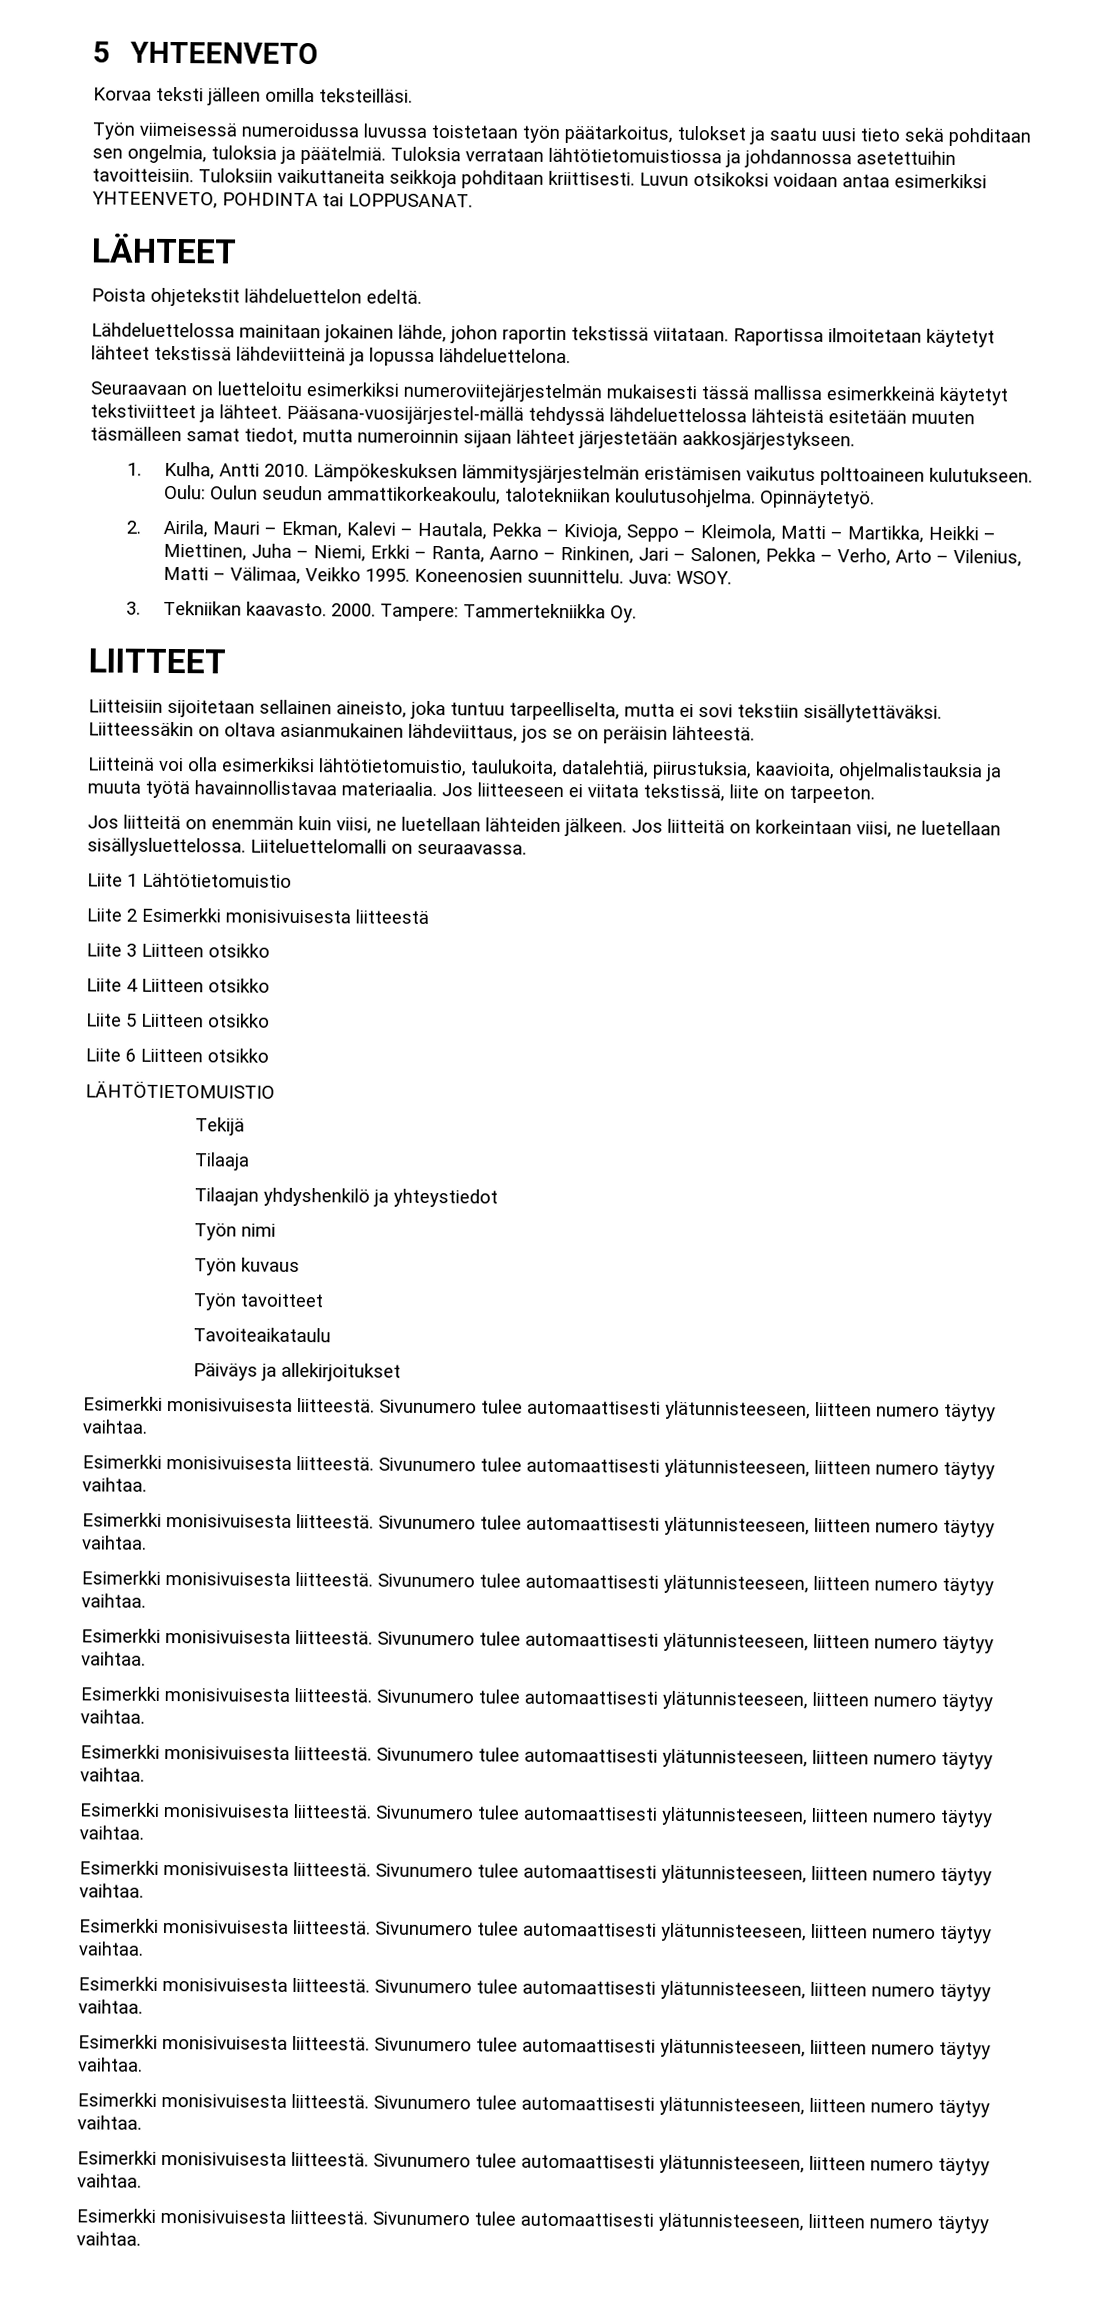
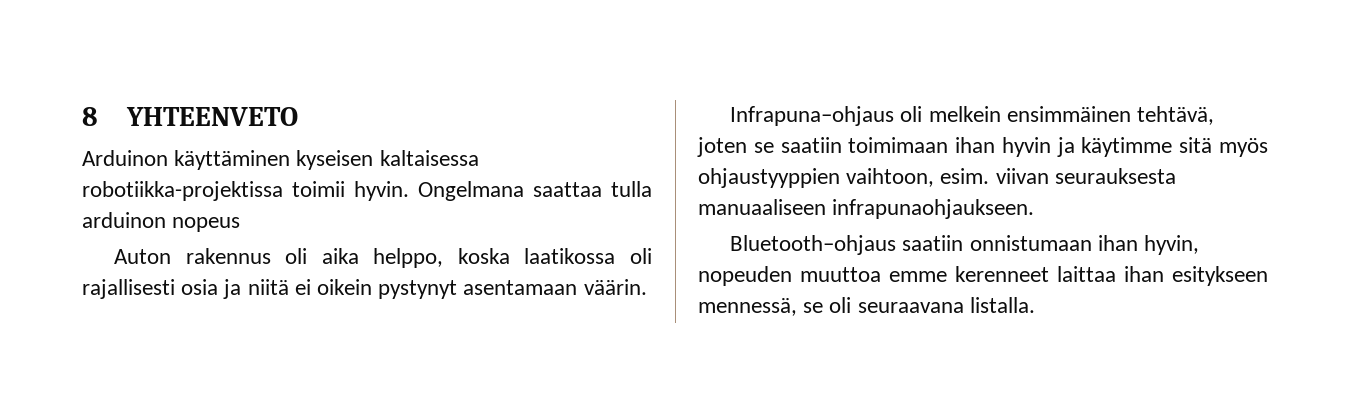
- 5 YHTEENVETO
+ 8 YHTEENVETO
- Korvaa teksti jälleen omilla teksteilläsi.
- Työn viimeisessä numeroidussa luvussa toistetaan työn päätarkoitus, tulokset ja saatu uusi tieto sekä pohditaan sen ongelmia, tuloksia ja päätelmiä. Tuloksia verrataan lähtötietomuistiossa ja johdannossa asetettuihin tavoitteisiin. Tuloksiin vaikuttaneita seikkoja pohditaan kriittisesti. Luvun otsikoksi voidaan antaa esimerkiksi YHTEENVETO, POHDINTA tai LOPPUSANAT.
- LÄHTEET
- Poista ohjetekstit lähdeluettelon edeltä.
- Lähdeluettelossa mainitaan jokainen lähde, johon raportin tekstissä viitataan. Raportissa ilmoitetaan käytetyt lähteet tekstissä lähdeviitteinä ja lopussa lähdeluettelona.
- Seuraavaan on luetteloitu esimerkiksi numeroviitejärjestelmän mukaisesti tässä mallissa esimerkkeinä käytetyt tekstiviitteet ja lähteet. Pääsana-vuosijärjestel-mällä tehdyssä lähdeluettelossa lähteistä esitetään muuten täsmälleen samat tiedot, mutta numeroinnin sijaan lähteet järjestetään aakkosjärjestykseen.
- 1. Kulha, Antti 2010. Lämpökeskuksen lämmitysjärjestelmän eristämisen vaikutus polttoaineen kulutukseen. Oulu: Oulun seudun ammattikorkeakoulu, talotekniikan koulutusohjelma. Opinnäytetyö.
- 2. Airila, Mauri – Ekman, Kalevi – Hautala, Pekka – Kivioja, Seppo – Kleimola, Matti – Martikka, Heikki – Miettinen, Juha – Niemi, Erkki – Ranta, Aarno – Rinkinen, Jari – Salonen, Pekka – Verho, Arto – Vilenius, Matti – Välimaa, Veikko 1995. Koneenosien suunnittelu. Juva: WSOY.
- 3. Tekniikan kaavasto. 2000. Tampere: Tammertekniikka Oy.
- LIITTEET
- Liitteisiin sijoitetaan sellainen aineisto, joka tuntuu tarpeelliselta, mutta ei sovi tekstiin sisällytettäväksi. Liitteessäkin on oltava asianmukainen lähdeviittaus, jos se on peräisin lähteestä.
- Liitteinä voi olla esimerkiksi lähtötietomuistio, taulukoita, datalehtiä, piirustuksia, kaavioita, ohjelmalistauksia ja muuta työtä havainnollistavaa materiaalia. Jos liitteeseen ei viitata tekstissä, liite on tarpeeton.
- Jos liitteitä on enemmän kuin viisi, ne luetellaan lähteiden jälkeen. Jos liitteitä on korkeintaan viisi, ne luetellaan sisällysluettelossa. Liiteluettelomalli on seuraavassa.
- Liite 1 Lähtötietomuistio
- Liite 2 Esimerkki monisivuisesta liitteestä
- Liite 3 Liitteen otsikko
- Liite 4 Liitteen otsikko
- Liite 5 Liitteen otsikko
- Liite 6 Liitteen otsikko
- LÄHTÖTIETOMUISTIO
- Tekijä
- Tilaaja
- Tilaajan yhdyshenkilö ja yhteystiedot
- Työn nimi
- Työn kuvaus
- Työn tavoitteet
- Tavoiteaikataulu
- Päiväys ja allekirjoitukset
- Esimerkki monisivuisesta liitteestä. Sivunumero tulee automaattisesti ylätunnisteeseen, liitteen numero täytyy vaihtaa.
- Esimerkki monisivuisesta liitteestä. Sivunumero tulee automaattisesti ylätunnisteeseen, liitteen numero täytyy vaihtaa.
- Esimerkki monisivuisesta liitteestä. Sivunumero tulee automaattisesti ylätunnisteeseen, liitteen numero täytyy vaihtaa.
- Esimerkki monisivuisesta liitteestä. Sivunumero tulee automaattisesti ylätunnisteeseen, liitteen numero täytyy vaihtaa.
- Esimerkki monisivuisesta liitteestä. Sivunumero tulee automaattisesti ylätunnisteeseen, liitteen numero täytyy vaihtaa.
- Esimerkki monisivuisesta liitteestä. Sivunumero tulee automaattisesti ylätunnisteeseen, liitteen numero täytyy vaihtaa.
- Esimerkki monisivuisesta liitteestä. Sivunumero tulee automaattisesti ylätunnisteeseen, liitteen numero täytyy vaihtaa.
- Esimerkki monisivuisesta liitteestä. Sivunumero tulee automaattisesti ylätunnisteeseen, liitteen numero täytyy vaihtaa.
- Esimerkki monisivuisesta liitteestä. Sivunumero tulee automaattisesti ylätunnisteeseen, liitteen numero täytyy vaihtaa.
- Esimerkki monisivuisesta liitteestä. Sivunumero tulee automaattisesti ylätunnisteeseen, liitteen numero täytyy vaihtaa.
- Esimerkki monisivuisesta liitteestä. Sivunumero tulee automaattisesti ylätunnisteeseen, liitteen numero täytyy vaihtaa.
- Esimerkki monisivuisesta liitteestä. Sivunumero tulee automaattisesti ylätunnisteeseen, liitteen numero täytyy vaihtaa.
- Esimerkki monisivuisesta liitteestä. Sivunumero tulee automaattisesti ylätunnisteeseen, liitteen numero täytyy vaihtaa.
- Esimerkki monisivuisesta liitteestä. Sivunumero tulee automaattisesti ylätunnisteeseen, liitteen numero täytyy vaihtaa.
- Esimerkki monisivuisesta liitteestä. Sivunumero tulee automaattisesti ylätunnisteeseen, liitteen numero täytyy vaihtaa.
+ Arduinon käyttäminen kyseisen kaltaisessa robotiikka-projektissa toimii hyvin. Ongelmana saattaa tulla arduinon nopeus
+ Auton rakennus oli aika helppo, koska laatikossa oli rajallisesti osia ja niitä ei oikein pystynyt asentamaan väärin.
+ Infrapuna–ohjaus oli melkein ensimmäinen tehtävä, joten se saatiin toimimaan ihan hyvin ja käytimme sitä myös ohjaustyyppien vaihtoon, esim. viivan seurauksesta manuaaliseen infrapunaohjaukseen.
+ Bluetooth–ohjaus saatiin onnistumaan ihan hyvin, nopeuden muuttoa emme kerenneet laittaa ihan esitykseen mennessä, se oli seuraavana listalla.

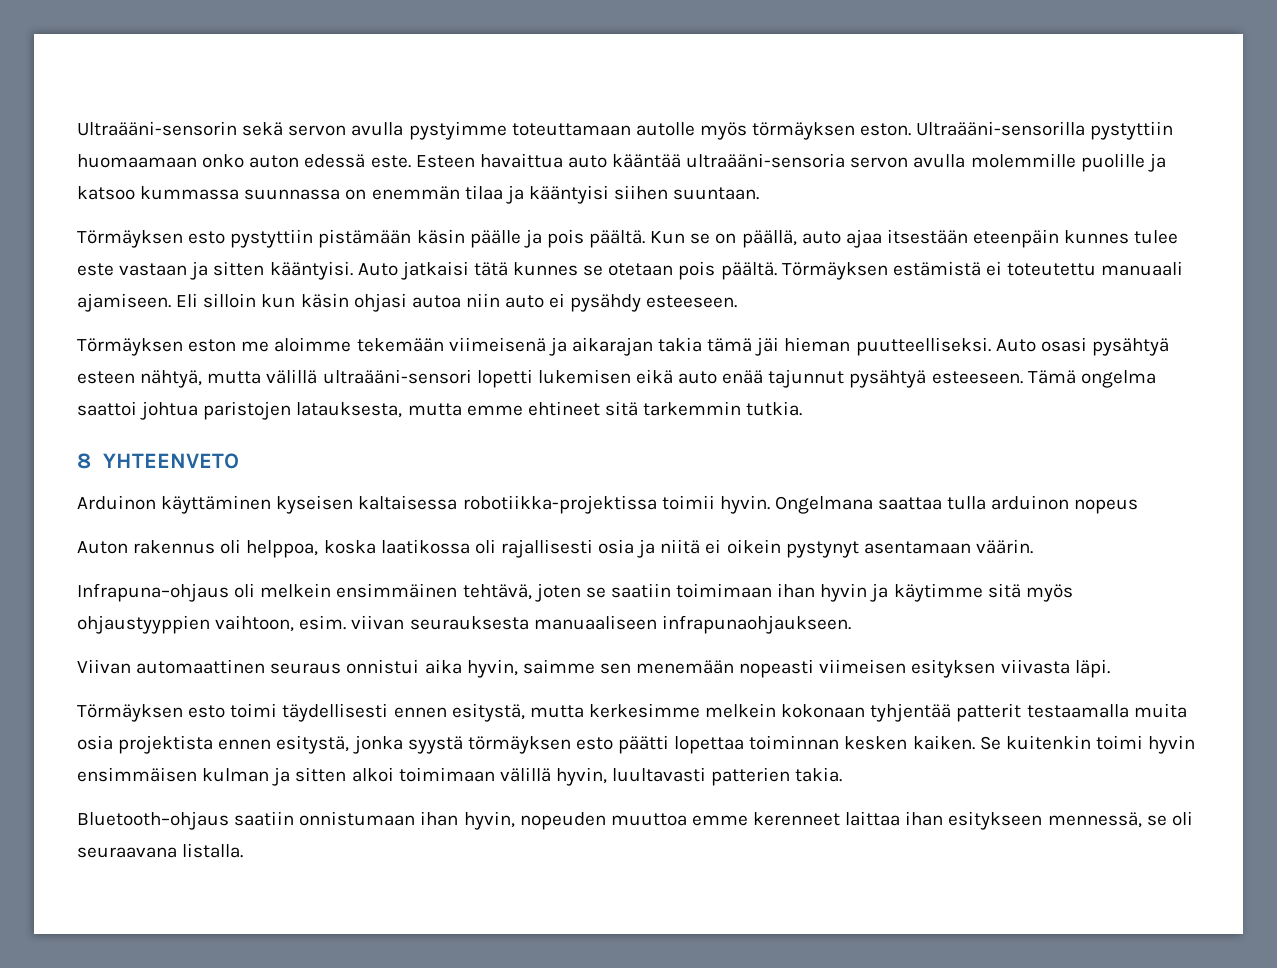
+ Ultraääni-sensorin sekä servon avulla pystyimme toteuttamaan autolle myös törmäyksen eston. Ultraääni-sensorilla pystyttiin huomaamaan onko auton edessä este. Esteen havaittua auto kääntää ultraääni-sensoria servon avulla molemmille puolille ja katsoo kummassa suunnassa on enemmän tilaa ja kääntyisi siihen suuntaan.
+ Törmäyksen esto pystyttiin pistämään käsin päälle ja pois päältä. Kun se on päällä, auto ajaa itsestään eteenpäin kunnes tulee este vastaan ja sitten kääntyisi. Auto jatkaisi tätä kunnes se otetaan pois päältä. Törmäyksen estämistä ei toteutettu manuaali ajamiseen. Eli silloin kun käsin ohjasi autoa niin auto ei pysähdy esteeseen.
+ Törmäyksen eston me aloimme tekemään viimeisenä ja aikarajan takia tämä jäi hieman puutteelliseksi. Auto osasi pysähtyä esteen nähtyä, mutta välillä ultraääni-sensori lopetti lukemisen eikä auto enää tajunnut pysähtyä esteeseen. Tämä ongelma saattoi johtua paristojen latauksesta, mutta emme ehtineet sitä tarkemmin tutkia.
- Auton rakennus oli aika helppo, koska laatikossa oli rajallisesti osia ja niitä ei oikein pystynyt asentamaan väärin.
+ Auton rakennus oli helppoa, koska laatikossa oli rajallisesti osia ja niitä ei oikein pystynyt asentamaan väärin.
+ Viivan automaattinen seuraus onnistui aika hyvin, saimme sen menemään nopeasti viimeisen esityksen viivasta läpi.
+ Törmäyksen esto toimi täydellisesti ennen esitystä, mutta kerkesimme melkein kokonaan tyhjentää patterit testaamalla muita osia projektista ennen esitystä, jonka syystä törmäyksen esto päätti lopettaa toiminnan kesken kaiken. Se kuitenkin toimi hyvin ensimmäisen kulman ja sitten alkoi toimimaan välillä hyvin, luultavasti patterien takia.

